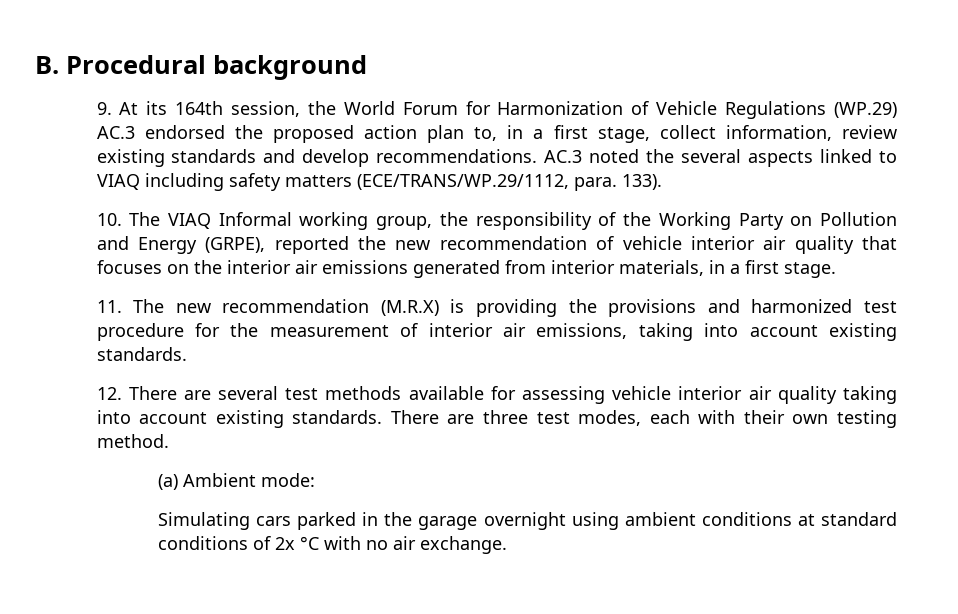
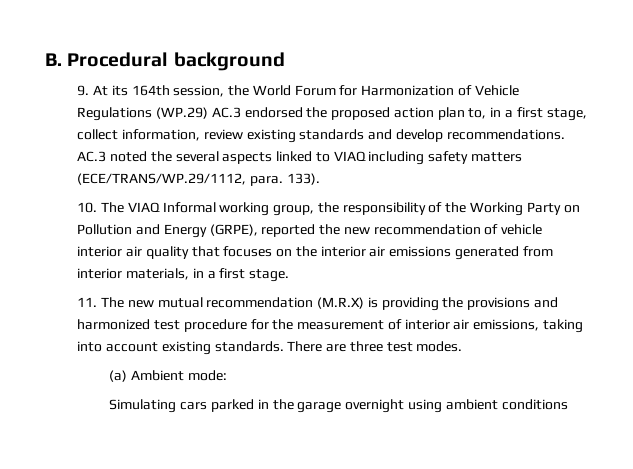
- 11. The new recommendation (M.R.X) is providing the provisions and harmonized test procedure for the measurement of interior air emissions, taking into account existing standards.
- 12. There are several test methods available for assessing vehicle interior air quality taking into account existing standards. There are three test modes, each with their own testing method.
+ 11. The new mutual recommendation (M.R.X) is providing the provisions and harmonized test procedure for the measurement of interior air emissions, taking into account existing standards. There are three test modes.
- Simulating cars parked in the garage overnight using ambient conditions at standard conditions of 2x °C with no air exchange.
+ Simulating cars parked in the garage overnight using ambient conditions

